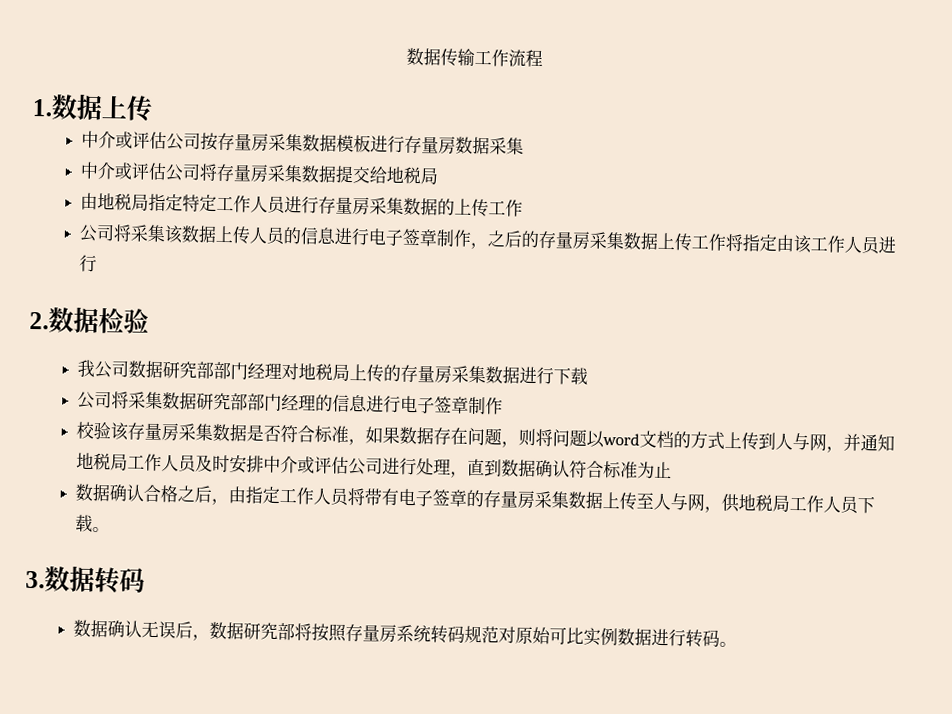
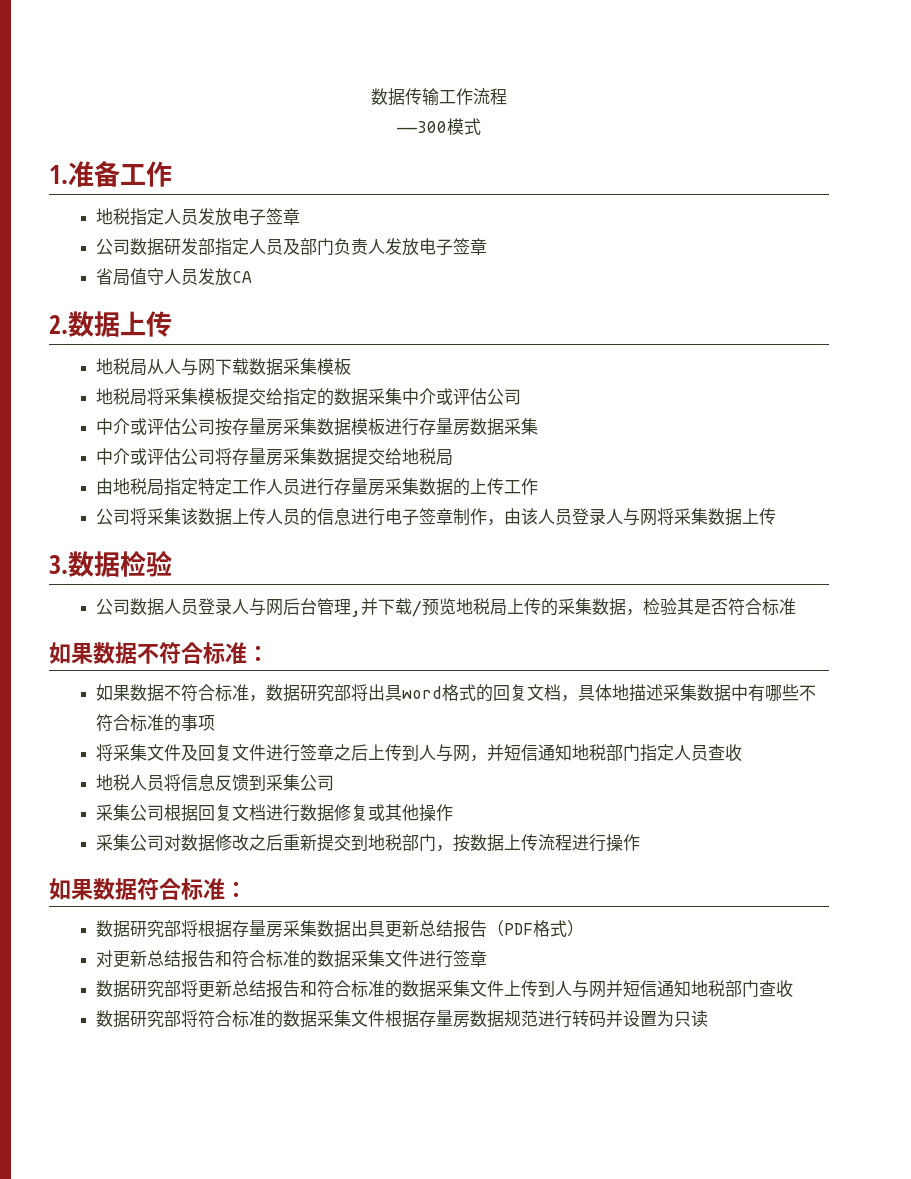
+ ——300模式
- 1.数据上传
+ 1.准备工作
+ 地税指定人员发放电子签章
+ 公司数据研发部指定人员及部门负责人发放电子签章
+ 省局值守人员发放CA
+ 2.数据上传
+ 地税局从人与网下载数据采集模板
+ 地税局将采集模板提交给指定的数据采集中介或评估公司
- 公司将采集该数据上传人员的信息进行电子签章制作，之后的存量房采集数据上传工作将指定由该工作人员进行
- 2.数据检验
+ 公司将采集该数据上传人员的信息进行电子签章制作，由该人员登录人与网将采集数据上传
+ 3.数据检验
- 我公司数据研究部部门经理对地税局上传的存量房采集数据进行下载
- 公司将采集数据研究部部门经理的信息进行电子签章制作
- 校验该存量房采集数据是否符合标准，如果数据存在问题，则将问题以word文档的方式上传到人与网，并通知地税局工作人员及时安排中介或评估公司进行处理，直到数据确认符合标准为止
- 数据确认合格之后，由指定工作人员将带有电子签章的存量房采集数据上传至人与网，供地税局工作人员下载。
- 3.数据转码
- 数据确认无误后，数据研究部将按照存量房系统转码规范对原始可比实例数据进行转码。
+ 公司数据人员登录人与网后台管理,并下载/预览地税局上传的采集数据，检验其是否符合标准
+ 如果数据不符合标准：
+ 如果数据不符合标准，数据研究部将出具word格式的回复文档，具体地描述采集数据中有哪些不符合标准的事项
+ 将采集文件及回复文件进行签章之后上传到人与网，并短信通知地税部门指定人员查收
+ 地税人员将信息反馈到采集公司
+ 采集公司根据回复文档进行数据修复或其他操作
+ 采集公司对数据修改之后重新提交到地税部门，按数据上传流程进行操作
+ 如果数据符合标准：
+ 数据研究部将根据存量房采集数据出具更新总结报告（PDF格式）
+ 对更新总结报告和符合标准的数据采集文件进行签章
+ 数据研究部将更新总结报告和符合标准的数据采集文件上传到人与网并短信通知地税部门查收
+ 数据研究部将符合标准的数据采集文件根据存量房数据规范进行转码并设置为只读

